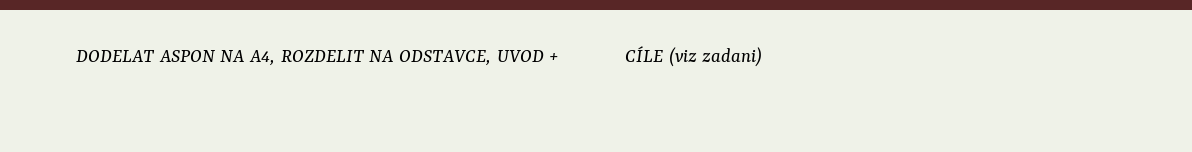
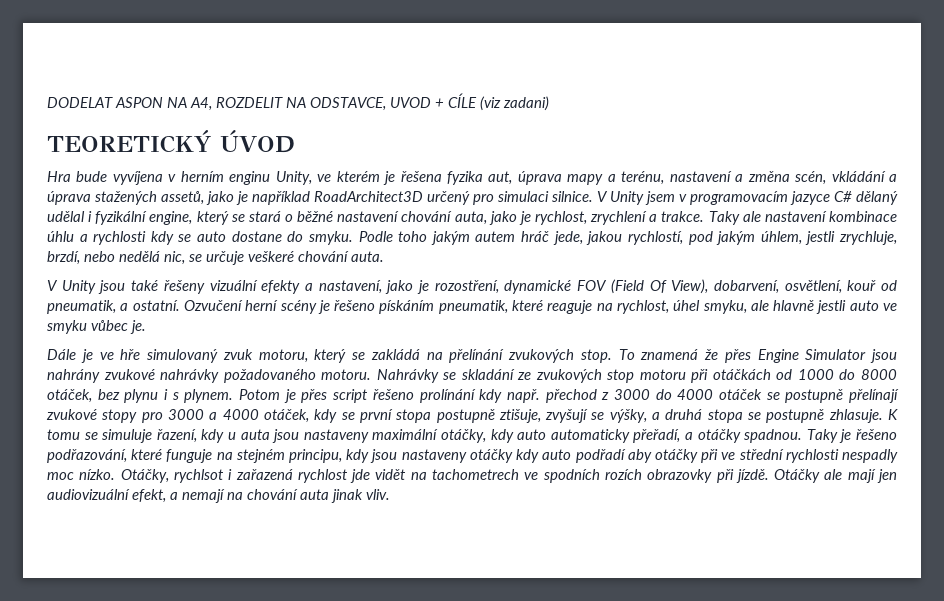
+ TEORETICKÝ ÚVOD
+ Hra bude vyvíjena v herním enginu Unity, ve kterém je řešena fyzika aut, úprava mapy a terénu, nastavení a změna scén, vkládání a úprava stažených assetů, jako je například RoadArchitect3D určený pro simulaci silnice. V Unity jsem v programovacím jazyce C# dělaný udělal i fyzikální engine, který se stará o běžné nastavení chování auta, jako je rychlost, zrychlení a trakce. Taky ale nastavení kombinace úhlu a rychlosti kdy se auto dostane do smyku. Podle toho jakým autem hráč jede, jakou rychlostí, pod jakým úhlem, jestli zrychluje, brzdí, nebo nedělá nic, se určuje veškeré chování auta.
+ V Unity jsou také řešeny vizuální efekty a nastavení, jako je rozostření, dynamické FOV (Field Of View), dobarvení, osvětlení, kouř od pneumatik, a ostatní. Ozvučení herní scény je řešeno pískáním pneumatik, které reaguje na rychlost, úhel smyku, ale hlavně jestli auto ve smyku vůbec je.
+ Dále je ve hře simulovaný zvuk motoru, který se zakládá na přelínání zvukových stop. To znamená že přes Engine Simulator jsou nahrány zvukové nahrávky požadovaného motoru. Nahrávky se skladání ze zvukových stop motoru při otáčkách od 1000 do 8000 otáček, bez plynu i s plynem. Potom je přes script řešeno prolínání kdy např. přechod z 3000 do 4000 otáček se postupně přelínají zvukové stopy pro 3000 a 4000 otáček, kdy se první stopa postupně ztišuje, zvyšují se výšky, a druhá stopa se postupně zhlasuje. K tomu se simuluje řazení, kdy u auta jsou nastaveny maximální otáčky, kdy auto automaticky přeřadí, a otáčky spadnou. Taky je řešeno podřazování, které funguje na stejném principu, kdy jsou nastaveny otáčky kdy auto podřadí aby otáčky při ve střední rychlosti nespadly moc nízko. Otáčky, rychlsot i zařazená rychlost jde vidět na tachometrech ve spodních rozích obrazovky při jízdě. Otáčky ale mají jen audiovizuální efekt, a nemají na chování auta jinak vliv.

